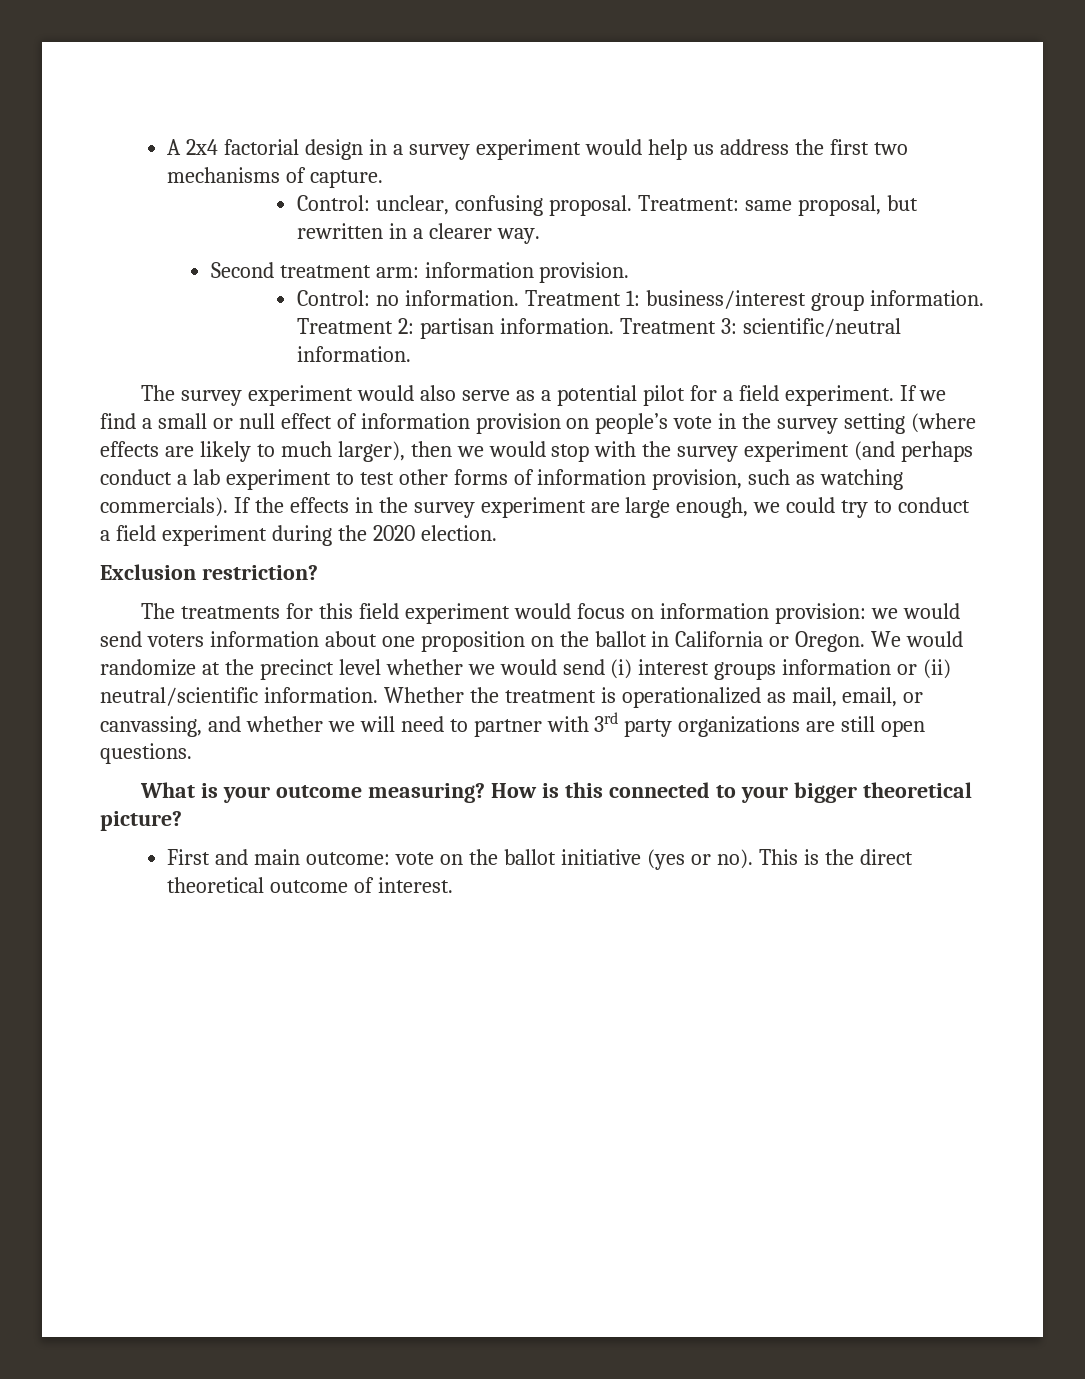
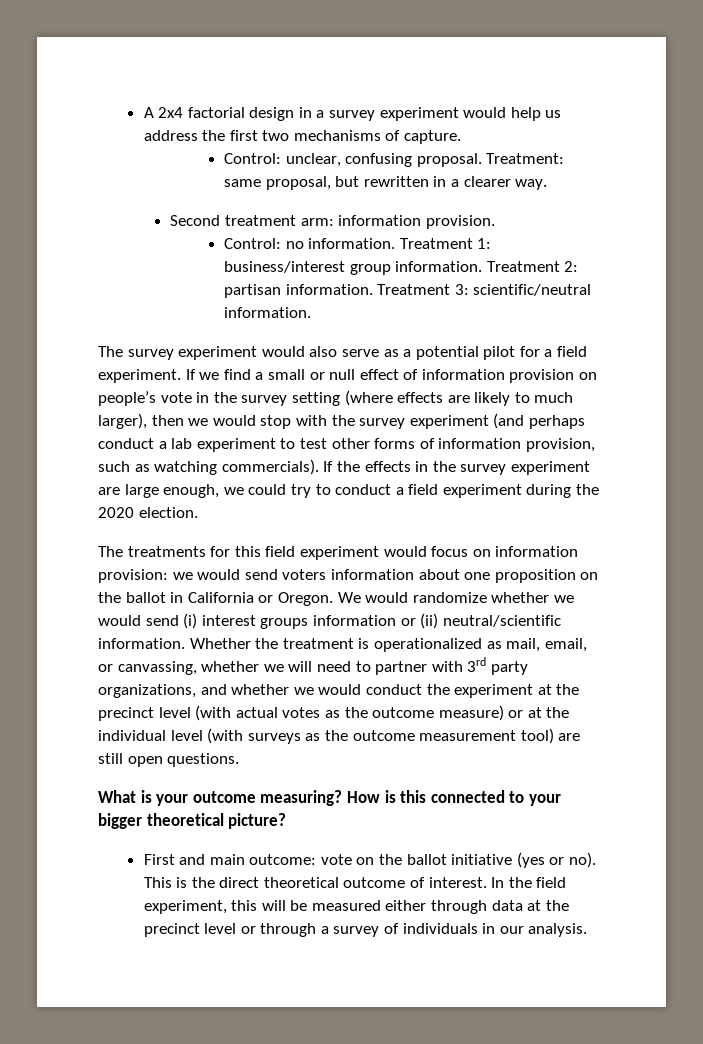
- Exclusion restriction?
- We would randomize at the precinct level whether we would send (i) interest groups information or (ii) neutral/scientific information.
+ We would randomize whether we would send (i) interest groups information or (ii) neutral/scientific information.
- Whether the treatment is operationalized as mail, email, or canvassing, and whether we will need to partner with 3rd party organizations are still open questions.
+ Whether the treatment is operationalized as mail, email, or canvassing, whether we will need to partner with 3rd party organizations, and whether we would conduct the experiment at the precinct level (with actual votes as the outcome measure) or at the individual level (with surveys as the outcome measurement tool) are still open questions.
+ In the field experiment, this will be measured either through data at the precinct level or through a survey of individuals in our analysis.

